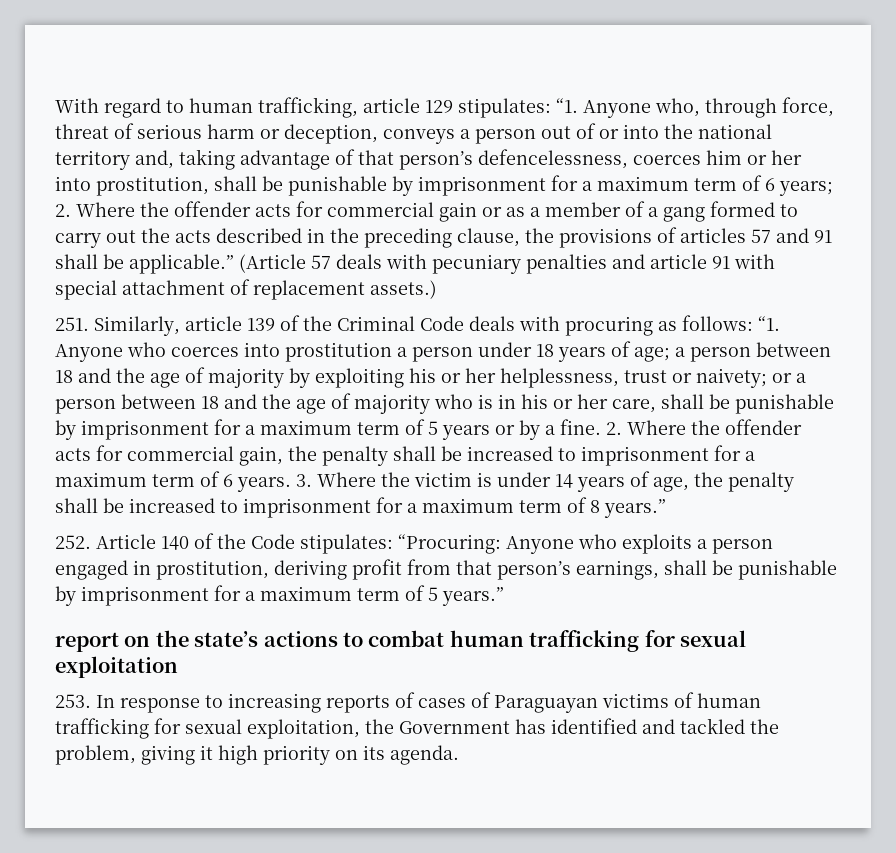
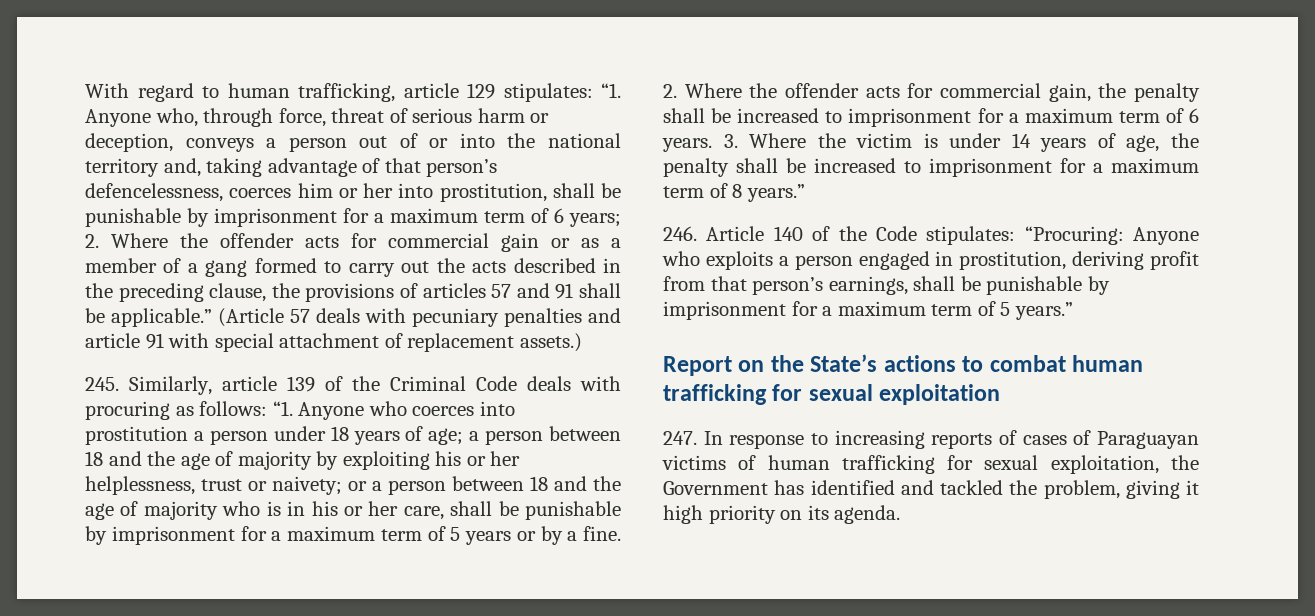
- 251. Similarly, article 139 of the Criminal Code deals with procuring as follows:
+ 245. Similarly, article 139 of the Criminal Code deals with procuring as follows:
- 252. Article 140 of the Code stipulates: “Procuring: Anyone who exploits a person engaged in prostitution, deriving profit from that person’s earnings, shall be punishable by imprisonment for a maximum term of 5 years.”
+ 246. Article 140 of the Code stipulates: “Procuring: Anyone who exploits a person engaged in prostitution, deriving profit from that person’s earnings, shall be punishable by imprisonment for a maximum term of 5 years.”
- report on the state’s actions to combat human trafficking for sexual exploitation
+ Report on the State’s actions to combat human trafficking for sexual exploitation
- 253. In response to increasing reports of cases of Paraguayan victims of human trafficking for sexual exploitation, the Government has identified and tackled the problem, giving it high priority on its agenda.
+ 247. In response to increasing reports of cases of Paraguayan victims of human trafficking for sexual exploitation, the Government has identified and tackled the problem, giving it high priority on its agenda.

